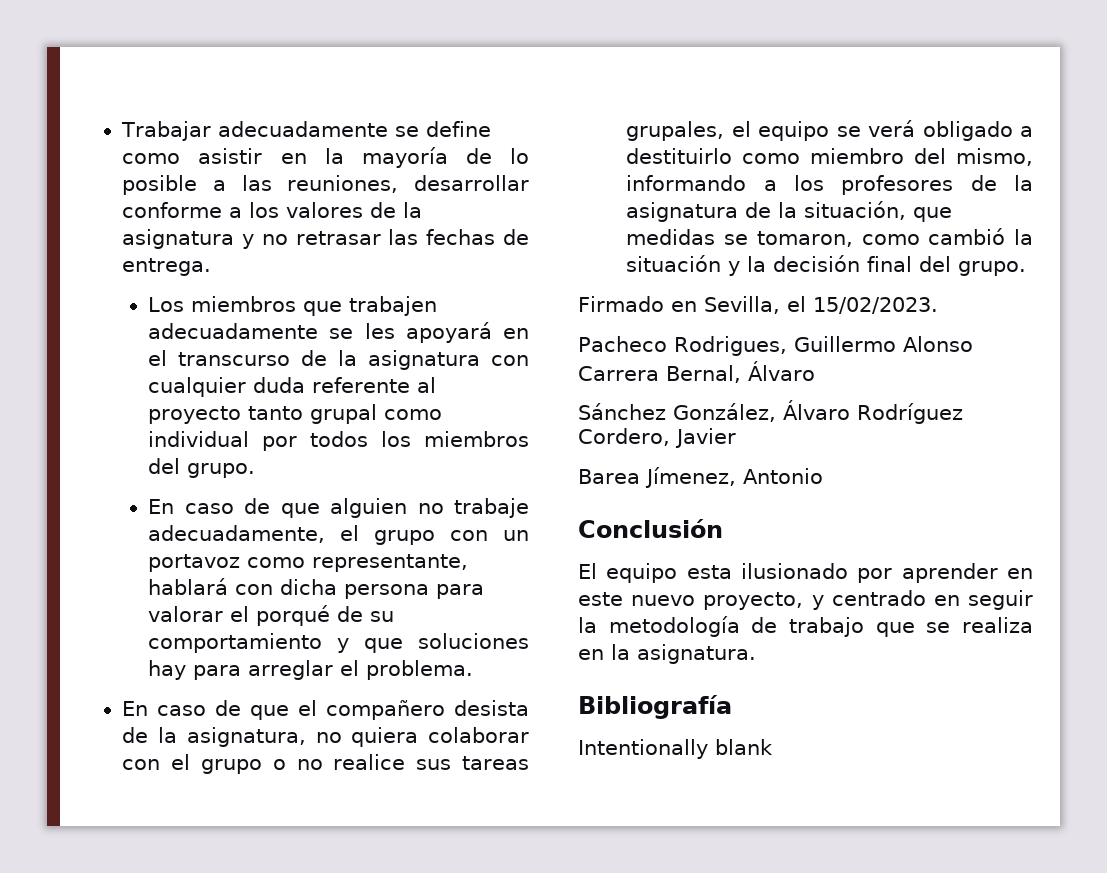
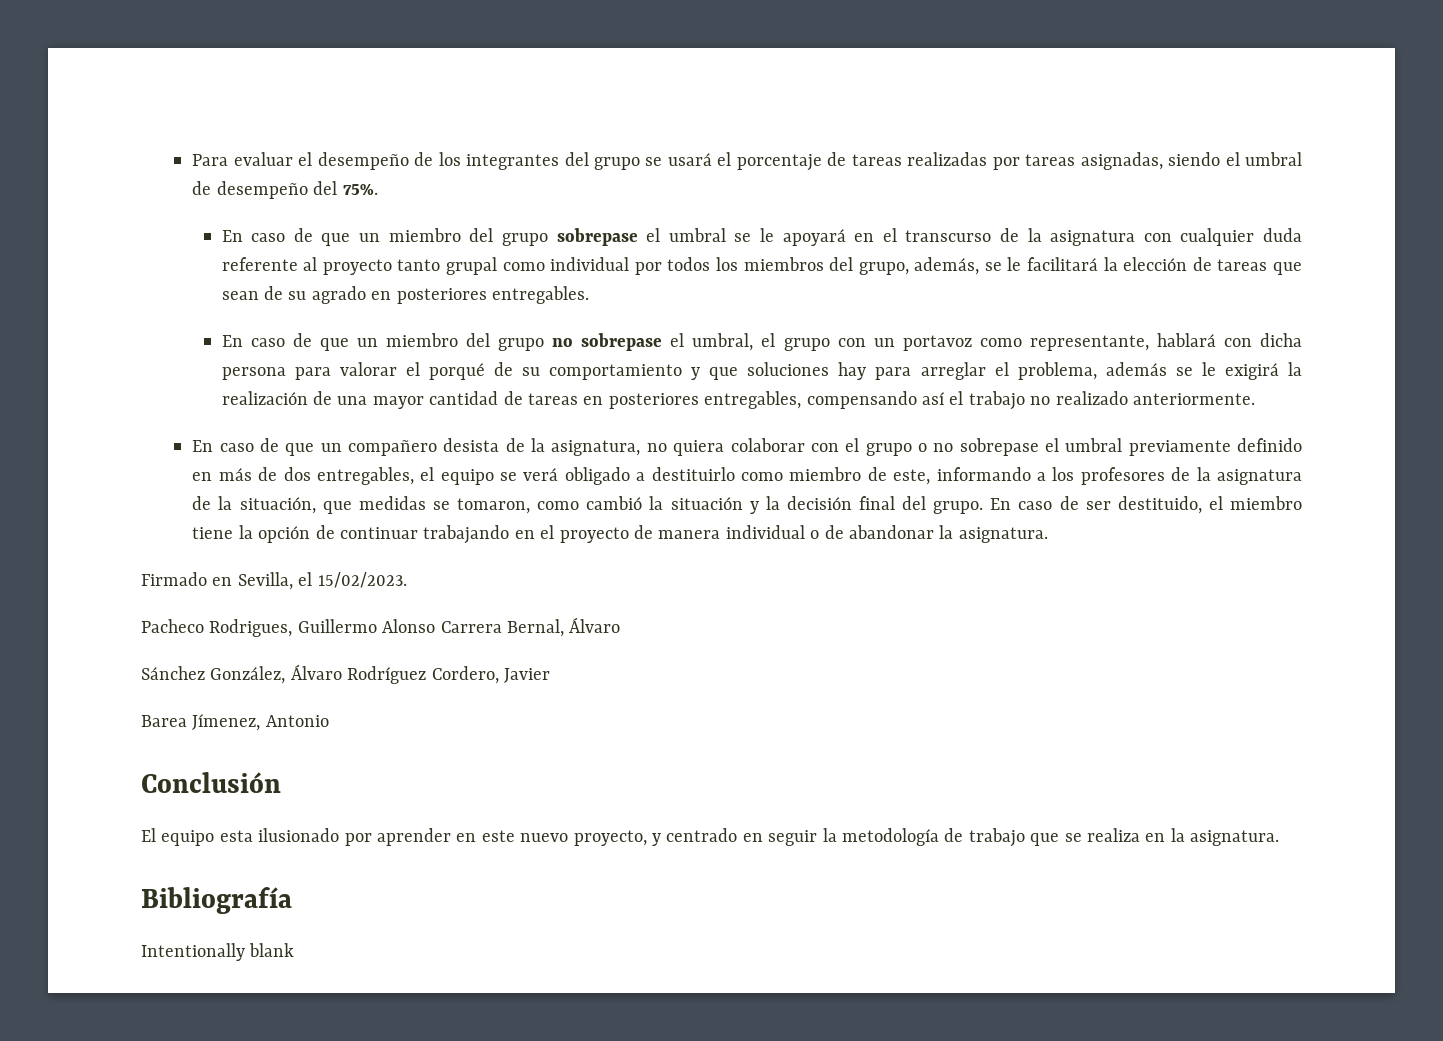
- Trabajar adecuadamente se define como asistir en la mayoría de lo posible a las reuniones, desarrollar conforme a los valores de la asignatura y no retrasar las fechas de entrega.
- Los miembros que trabajen adecuadamente se les apoyará en el transcurso de la asignatura con cualquier duda referente al proyecto tanto grupal como individual por todos los miembros del grupo.
- En caso de que alguien no trabaje adecuadamente, el grupo con un portavoz como representante, hablará con dicha persona para valorar el porqué de su comportamiento y que soluciones hay para arreglar el problema.
- En caso de que el compañero desista de la asignatura, no quiera colaborar con el grupo o no realice sus tareas grupales, el equipo se verá obligado a destituirlo como miembro del mismo, informando a los profesores de la asignatura de la situación, que medidas se tomaron, como cambió la situación y la decisión final del grupo.
+ Para evaluar el desempeño de los integrantes del grupo se usará el porcentaje de tareas realizadas por tareas asignadas, siendo el umbral de desempeño del 75%.
+ En caso de que un miembro del grupo sobrepase el umbral se le apoyará en el transcurso de la asignatura con cualquier duda referente al proyecto tanto grupal como individual por todos los miembros del grupo, además, se le facilitará la elección de tareas que sean de su agrado en posteriores entregables.
+ En caso de que un miembro del grupo no sobrepase el umbral, el grupo con un portavoz como representante, hablará con dicha persona para valorar el porqué de su comportamiento y que soluciones hay para arreglar el problema, además se le exigirá la realización de una mayor cantidad de tareas en posteriores entregables, compensando así el trabajo no realizado anteriormente.
+ En caso de que un compañero desista de la asignatura, no quiera colaborar con el grupo o no sobrepase el umbral previamente definido en más de dos entregables, el equipo se verá obligado a destituirlo como miembro de este, informando a los profesores de la asignatura de la situación, que medidas se tomaron, como cambió la situación y la decisión final del grupo. En caso de ser destituido, el miembro tiene la opción de continuar trabajando en el proyecto de manera individual o de abandonar la asignatura.

